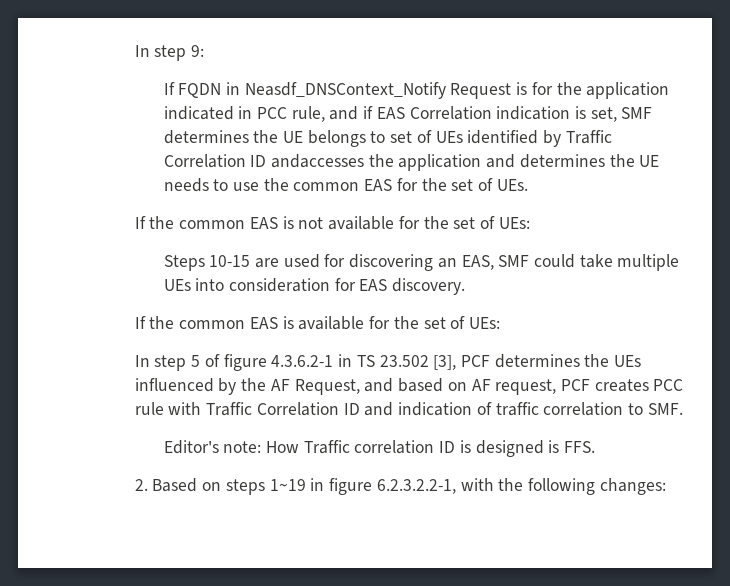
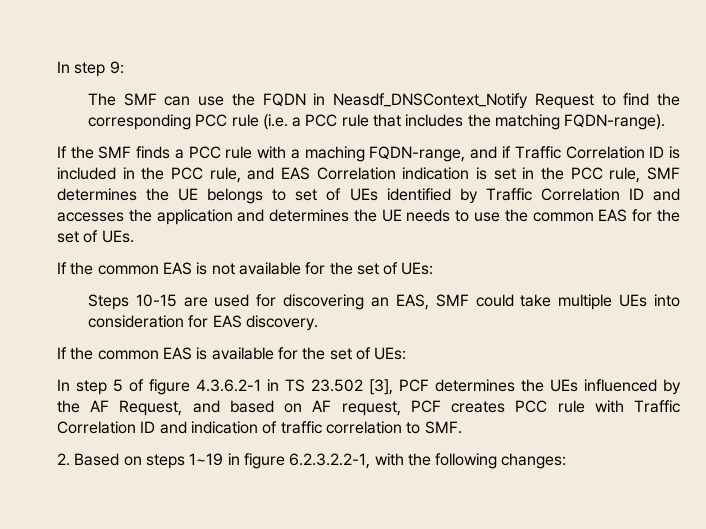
- If FQDN in Neasdf_DNSContext_Notify Request is for the application indicated in PCC rule, and if EAS Correlation indication is set, SMF determines the UE belongs to set of UEs identified by Traffic Correlation ID andaccesses the application and determines the UE needs to use the common EAS for the set of UEs.
+ The SMF can use the FQDN in Neasdf_DNSContext_Notify Request to find the corresponding PCC rule (i.e. a PCC rule that includes the matching FQDN-range).
+ If the SMF finds a PCC rule with a maching FQDN-range, and if Traffic Correlation ID is included in the PCC rule, and EAS Correlation indication is set in the PCC rule, SMF determines the UE belongs to set of UEs identified by Traffic Correlation ID and accesses the application and determines the UE needs to use the common EAS for the set of UEs.
- Editor's note: How Traffic correlation ID is designed is FFS.

